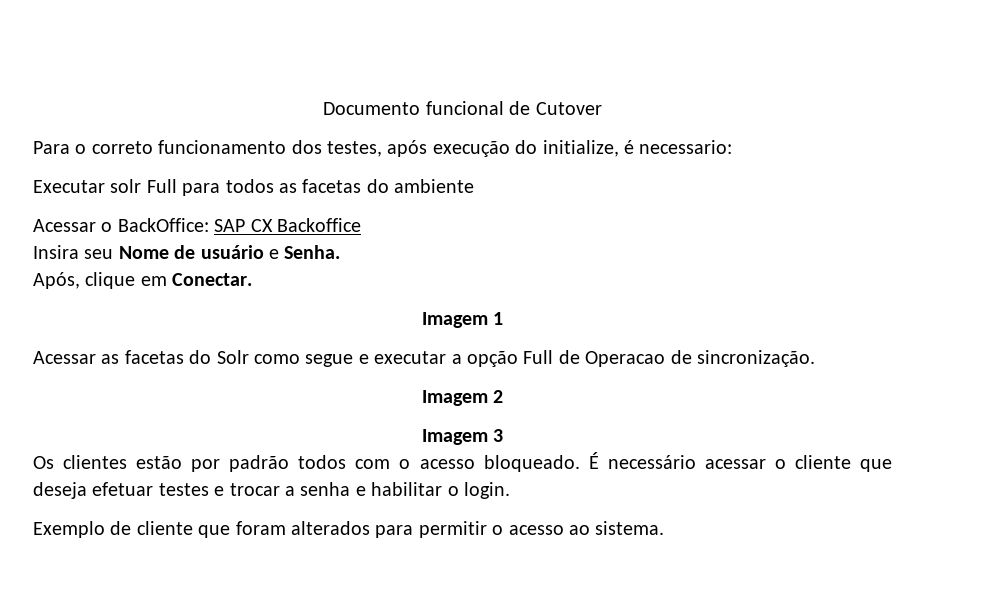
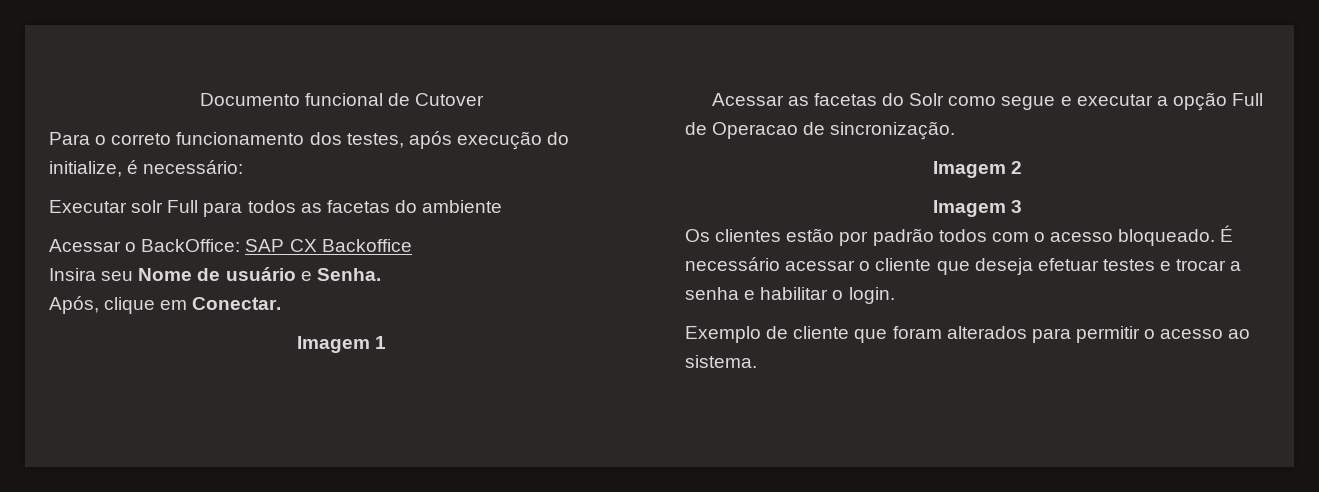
- Para o correto funcionamento dos testes, após execução do initialize, é necessario:
+ Para o correto funcionamento dos testes, após execução do initialize, é necessário:

